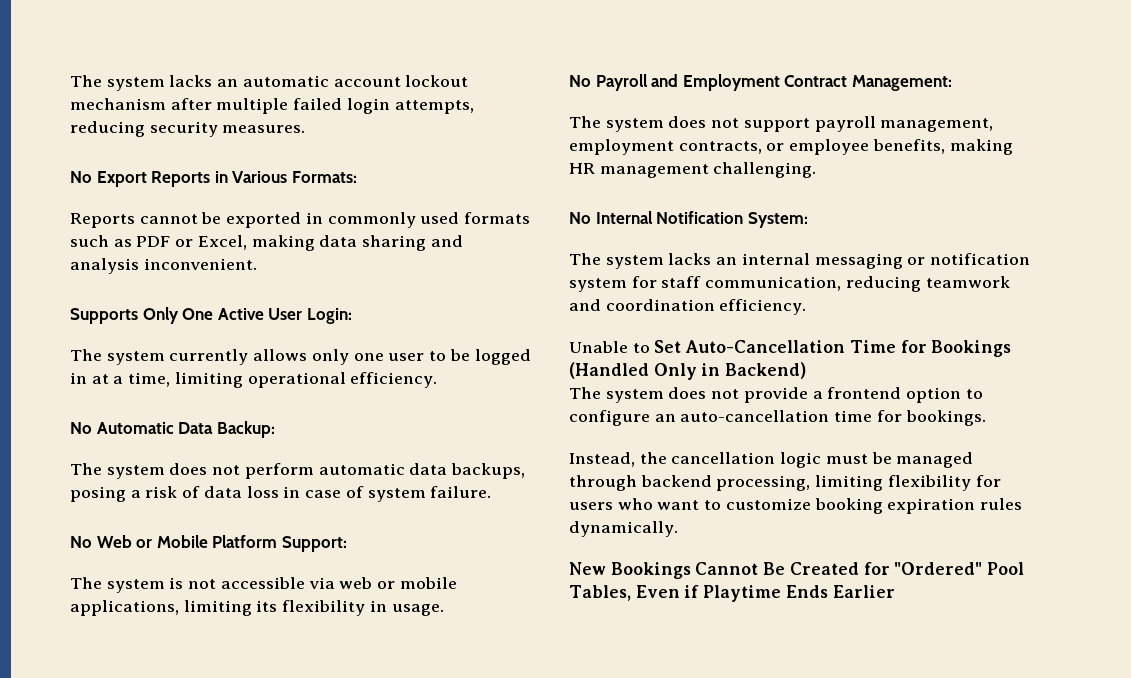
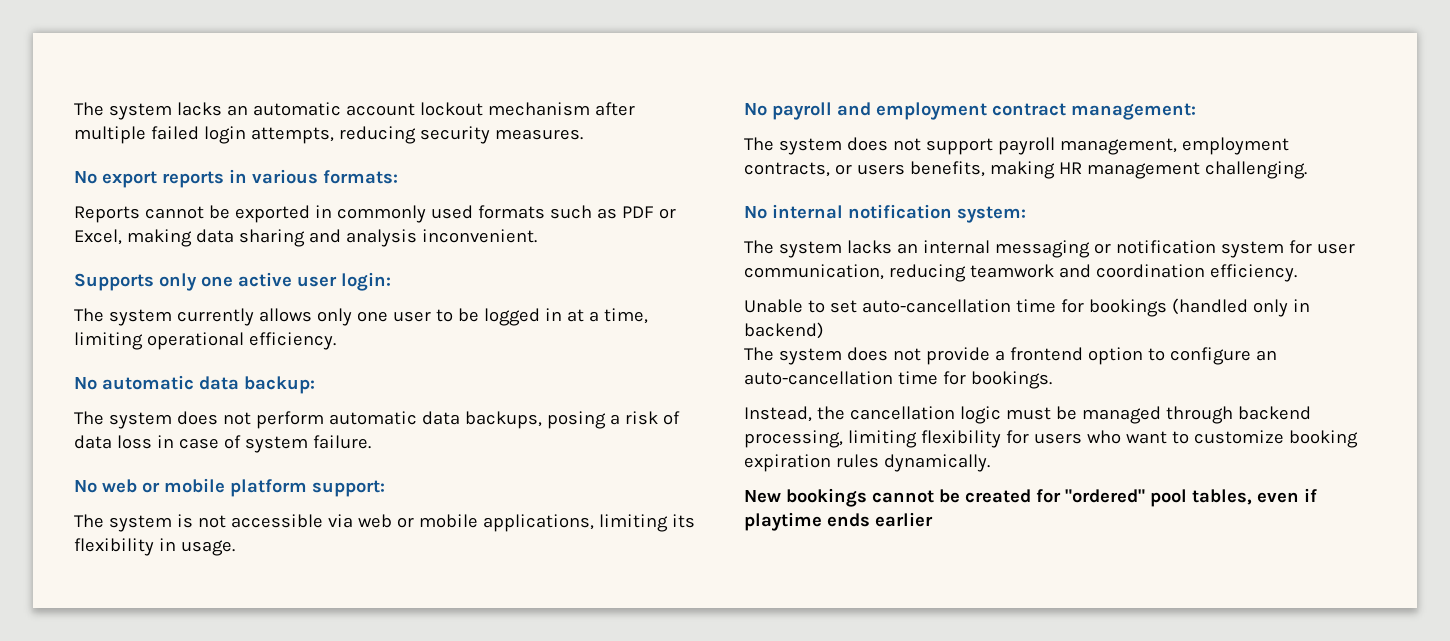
- No Export Reports in Various Formats:
+ No export reports in various formats:
- Supports Only One Active User Login:
+ Supports only one active user login:
- No Automatic Data Backup:
+ No automatic data backup:
- No Web or Mobile Platform Support:
+ No web or mobile platform support:
- No Payroll and Employment Contract Management:
+ No payroll and employment contract management:
- The system does not support payroll management, employment contracts, or employee benefits, making HR management challenging.
+ The system does not support payroll management, employment contracts, or users benefits, making HR management challenging.
- No Internal Notification System:
+ No internal notification system:
- The system lacks an internal messaging or notification system for staff communication, reducing teamwork and coordination efficiency.
+ The system lacks an internal messaging or notification system for user communication, reducing teamwork and coordination efficiency.
- Unable to Set Auto-Cancellation Time for Bookings (Handled Only in Backend)
+ Unable to set auto-cancellation time for bookings (handled only in backend)
- New Bookings Cannot Be Created for "Ordered" Pool Tables, Even if Playtime Ends Earlier
+ New bookings cannot be created for "ordered" pool tables, even if playtime ends earlier

